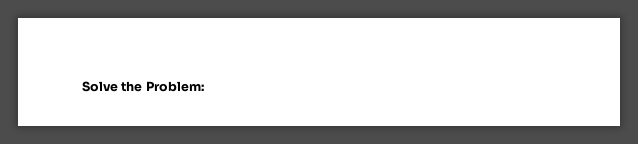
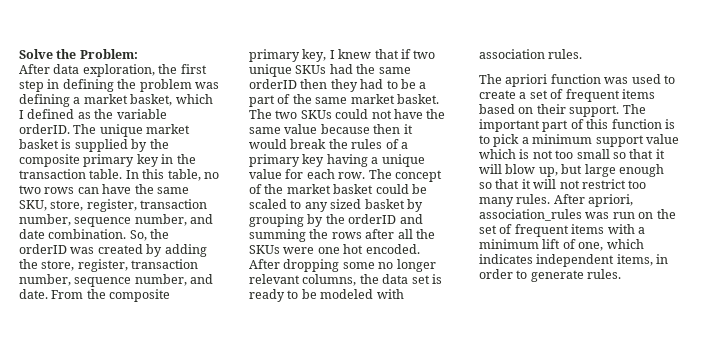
+ After data exploration, the first step in defining the problem was defining a market basket, which I defined as the variable orderID. The unique market basket is supplied by the composite primary key in the transaction table. In this table, no two rows can have the same SKU, store, register, transaction number, sequence number, and date combination. So, the orderID was created by adding the store, register, transaction number, sequence number, and date. From the composite primary key, I knew that if two unique SKUs had the same orderID then they had to be a part of the same market basket. The two SKUs could not have the same value because then it would break the rules of a primary key having a unique value for each row. The concept of the market basket could be scaled to any sized basket by grouping by the orderID and summing the rows after all the SKUs were one hot encoded. After dropping some no longer relevant columns, the data set is ready to be modeled with association rules.
+ The apriori function was used to create a set of frequent items based on their support. The important part of this function is to pick a minimum support value which is not too small so that it will blow up, but large enough so that it will not restrict too many rules. After apriori, association_rules was run on the set of frequent items with a minimum lift of one, which indicates independent items, in order to generate rules.

